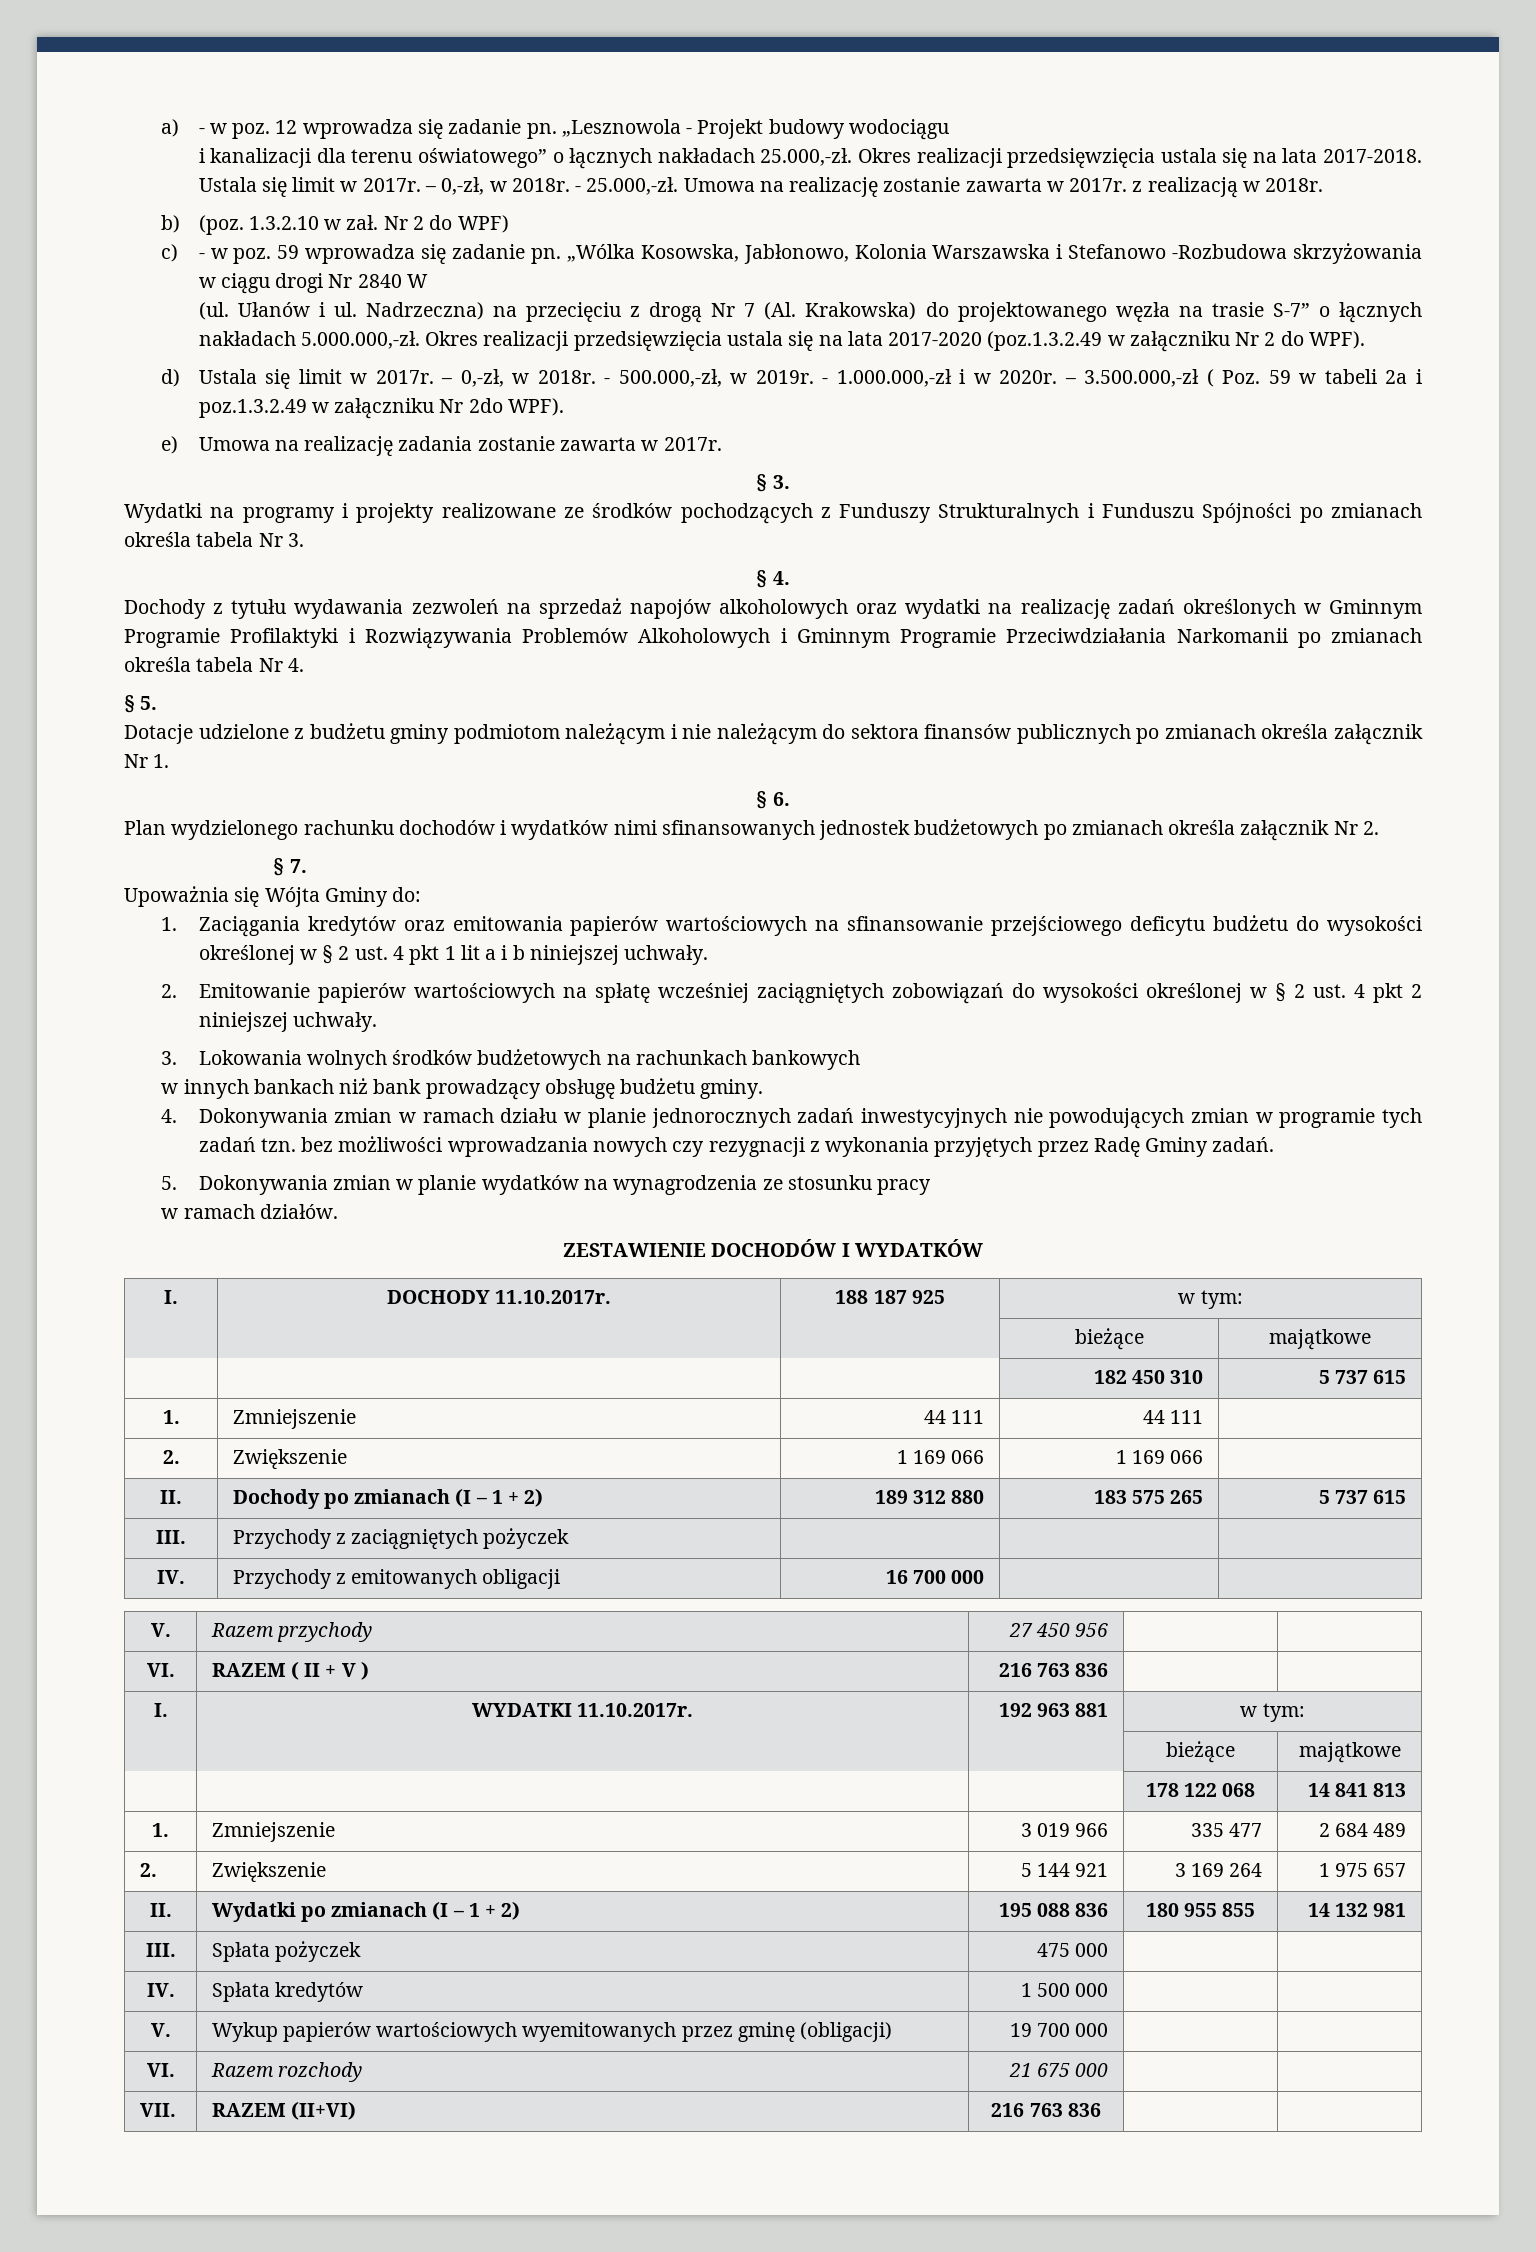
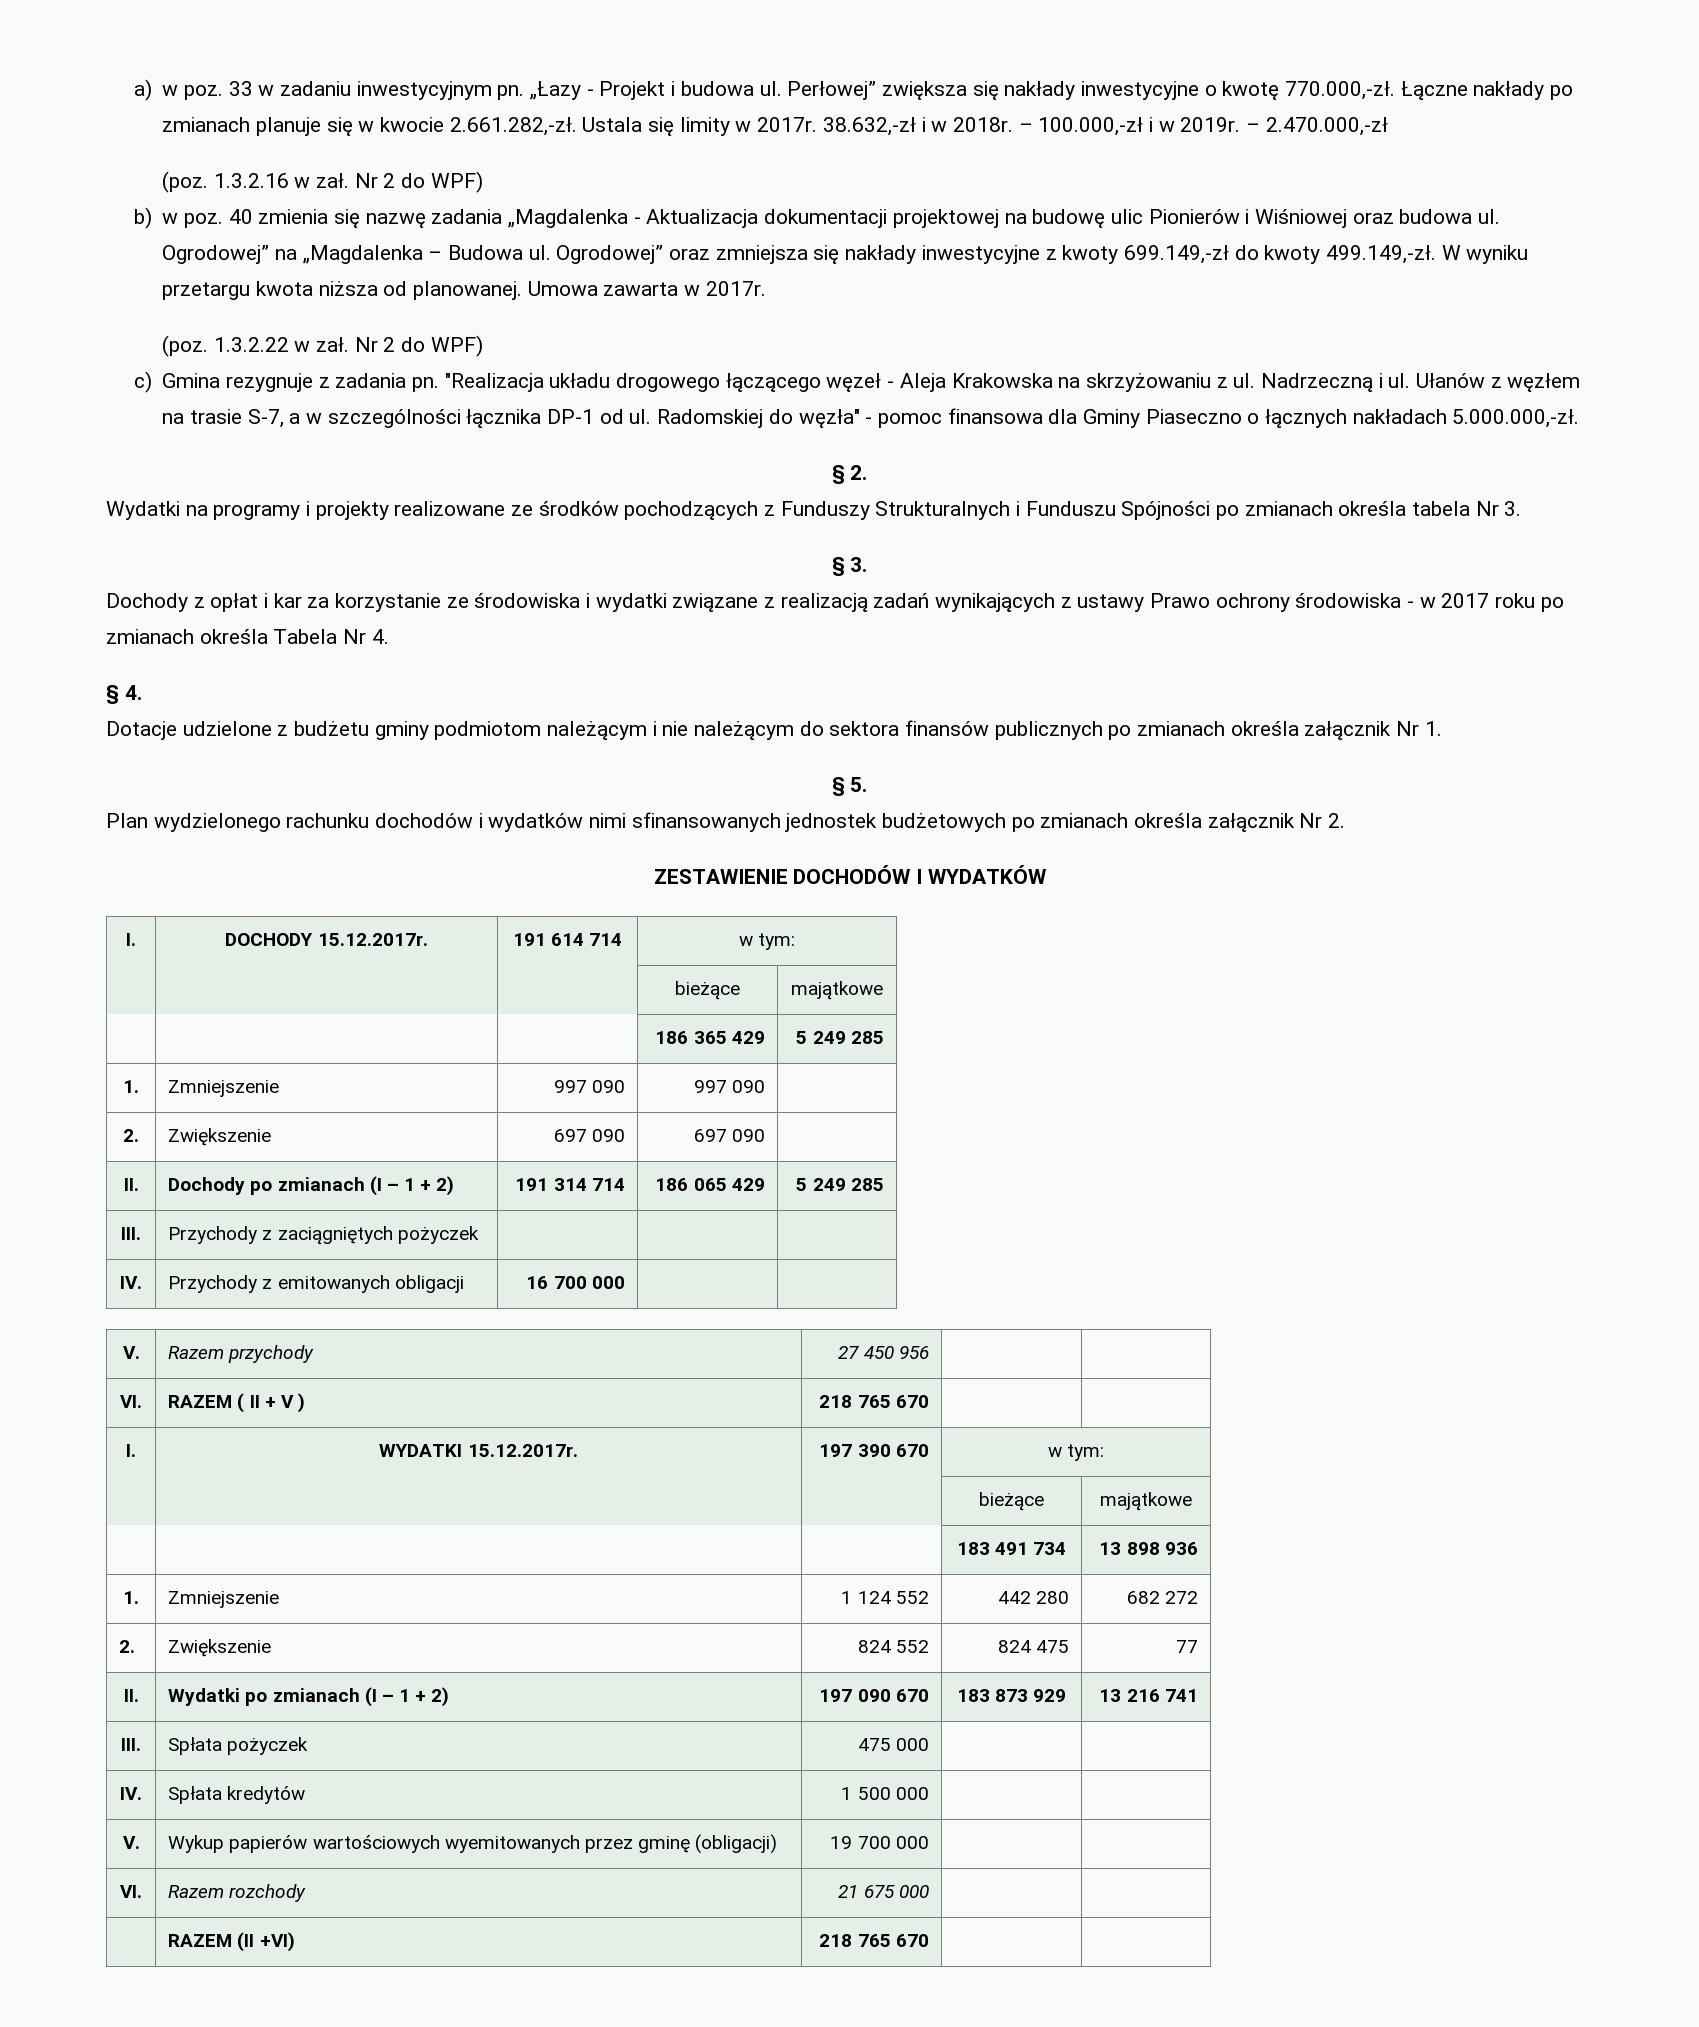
- a) - w poz. 12 wprowadza się zadanie pn. „Lesznowola - Projekt budowy wodociągu
- i kanalizacji dla terenu oświatowego” o łącznych nakładach 25.000,-zł. Okres realizacji przedsięwzięcia ustala się na lata 2017-2018. Ustala się limit w 2017r. – 0,-zł, w 2018r. - 25.000,-zł. Umowa na realizację zostanie zawarta w 2017r. z realizacją w 2018r.
- b) (poz. 1.3.2.10 w zał. Nr 2 do WPF)
- c) - w poz. 59 wprowadza się zadanie pn. „Wólka Kosowska, Jabłonowo, Kolonia Warszawska i Stefanowo -Rozbudowa skrzyżowania w ciągu drogi Nr 2840 W
- (ul. Ułanów i ul. Nadrzeczna) na przecięciu z drogą Nr 7 (Al. Krakowska) do projektowanego węzła na trasie S-7” o łącznych nakładach 5.000.000,-zł. Okres realizacji przedsięwzięcia ustala się na lata 2017-2020 (poz.1.3.2.49 w załączniku Nr 2 do WPF).
- d) Ustala się limit w 2017r. – 0,-zł, w 2018r. - 500.000,-zł, w 2019r. - 1.000.000,-zł i w 2020r. – 3.500.000,-zł ( Poz. 59 w tabeli 2a i poz.1.3.2.49 w załączniku Nr 2do WPF).
- e) Umowa na realizację zadania zostanie zawarta w 2017r.
- § 3.
+ a) w poz. 33 w zadaniu inwestycyjnym pn. „Łazy - Projekt i budowa ul. Perłowej” zwiększa się nakłady inwestycyjne o kwotę 770.000,-zł. Łączne nakłady po zmianach planuje się w kwocie 2.661.282,-zł. Ustala się limity w 2017r. 38.632,-zł i w 2018r. – 100.000,-zł i w 2019r. – 2.470.000,-zł
+ (poz. 1.3.2.16 w zał. Nr 2 do WPF)
+ b) w poz. 40 zmienia się nazwę zadania „Magdalenka - Aktualizacja dokumentacji projektowej na budowę ulic Pionierów i Wiśniowej oraz budowa ul. Ogrodowej” na „Magdalenka – Budowa ul. Ogrodowej” oraz zmniejsza się nakłady inwestycyjne z kwoty 699.149,-zł do kwoty 499.149,-zł. W wyniku przetargu kwota niższa od planowanej. Umowa zawarta w 2017r.
+ (poz. 1.3.2.22 w zał. Nr 2 do WPF)
+ c) Gmina rezygnuje z zadania pn. "Realizacja układu drogowego łączącego węzeł - Aleja Krakowska na skrzyżowaniu z ul. Nadrzeczną i ul. Ułanów z węzłem na trasie S-7, a w szczególności łącznika DP-1 od ul. Radomskiej do węzła" - pomoc finansowa dla Gminy Piaseczno o łącznych nakładach 5.000.000,-zł.
+ § 2.
- § 4.
+ § 3.
- Dochody z tytułu wydawania zezwoleń na sprzedaż napojów alkoholowych oraz wydatki na realizację zadań określonych w Gminnym Programie Profilaktyki i Rozwiązywania Problemów Alkoholowych i Gminnym Programie Przeciwdziałania Narkomanii po zmianach określa tabela Nr 4.
+ Dochody z opłat i kar za korzystanie ze środowiska i wydatki związane z realizacją zadań wynikających z ustawy Prawo ochrony środowiska - w 2017 roku po zmianach określa Tabela Nr 4.
- § 5.
+ § 4.
- § 6.
+ § 5.
- § 7.
- Upoważnia się Wójta Gminy do:
- 1. Zaciągania kredytów oraz emitowania papierów wartościowych na sfinansowanie przejściowego deficytu budżetu do wysokości określonej w § 2 ust. 4 pkt 1 lit a i b niniejszej uchwały.
- 2. Emitowanie papierów wartościowych na spłatę wcześniej zaciągniętych zobowiązań do wysokości określonej w § 2 ust. 4 pkt 2 niniejszej uchwały.
- 3. Lokowania wolnych środków budżetowych na rachunkach bankowych
- w innych bankach niż bank prowadzący obsługę budżetu gminy.
- 4. Dokonywania zmian w ramach działu w planie jednorocznych zadań inwestycyjnych nie powodujących zmian w programie tych zadań tzn. bez możliwości wprowadzania nowych czy rezygnacji z wykonania przyjętych przez Radę Gminy zadań.
- 5. Dokonywania zmian w planie wydatków na wynagrodzenia ze stosunku pracy
- w ramach działów.
- I. | DOCHODY 11.10.2017r. | 188 187 925 | w tym:
+ I. | DOCHODY 15.12.2017r. | 191 614 714 | w tym:
  | | | bieżące | majątkowe
- | | | 182 450 310 | 5 737 615
- 1. | Zmniejszenie | 44 111 | 44 111 |
- 2. | Zwiększenie | 1 169 066 | 1 169 066 |
+ | | | 186 365 429 | 5 249 285
+ 1. | Zmniejszenie | 997 090 | 997 090 |
+ 2. | Zwiększenie | 697 090 | 697 090 |
- II. | Dochody po zmianach (I – 1 + 2) | 189 312 880 | 183 575 265 | 5 737 615
+ II. | Dochody po zmianach (I – 1 + 2) | 191 314 714 | 186 065 429 | 5 249 285
- VI. | RAZEM ( II + V ) | 216 763 836 | |
+ VI. | RAZEM ( II + V ) | 218 765 670 | |
- I. | WYDATKI 11.10.2017r. | 192 963 881 | w tym:
+ I. | WYDATKI 15.12.2017r. | 197 390 670 | w tym:
  | | | bieżące | majątkowe
- | | | 178 122 068 | 14 841 813
- 1. | Zmniejszenie | 3 019 966 | 335 477 | 2 684 489
- 2. | Zwiększenie | 5 144 921 | 3 169 264 | 1 975 657
+ | | | 183 491 734 | 13 898 936
+ 1. | Zmniejszenie | 1 124 552 | 442 280 | 682 272
+ 2. | Zwiększenie | 824 552 | 824 475 | 77
- II. | Wydatki po zmianach (I – 1 + 2) | 195 088 836 | 180 955 855 | 14 132 981
+ II. | Wydatki po zmianach (I – 1 + 2) | 197 090 670 | 183 873 929 | 13 216 741
- VII. | RAZEM (II+VI) | 216 763 836 | |
+ | RAZEM (II +VI) | 218 765 670 | |

